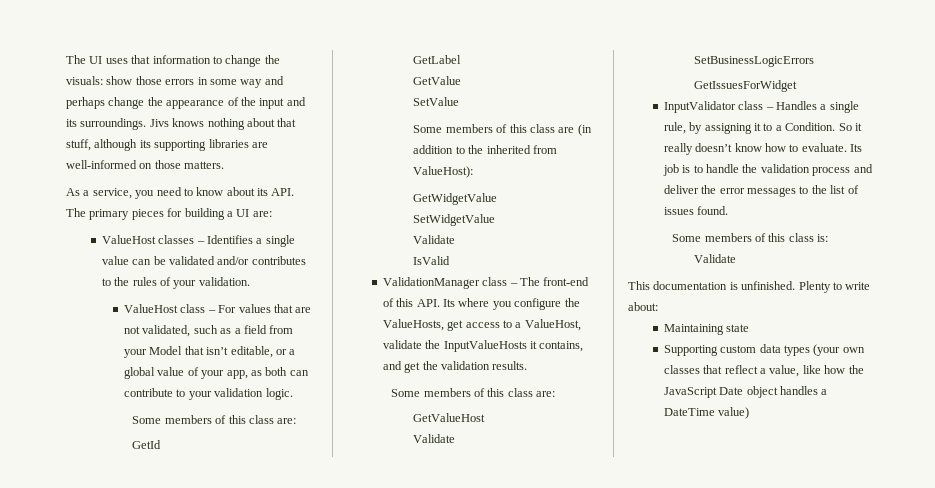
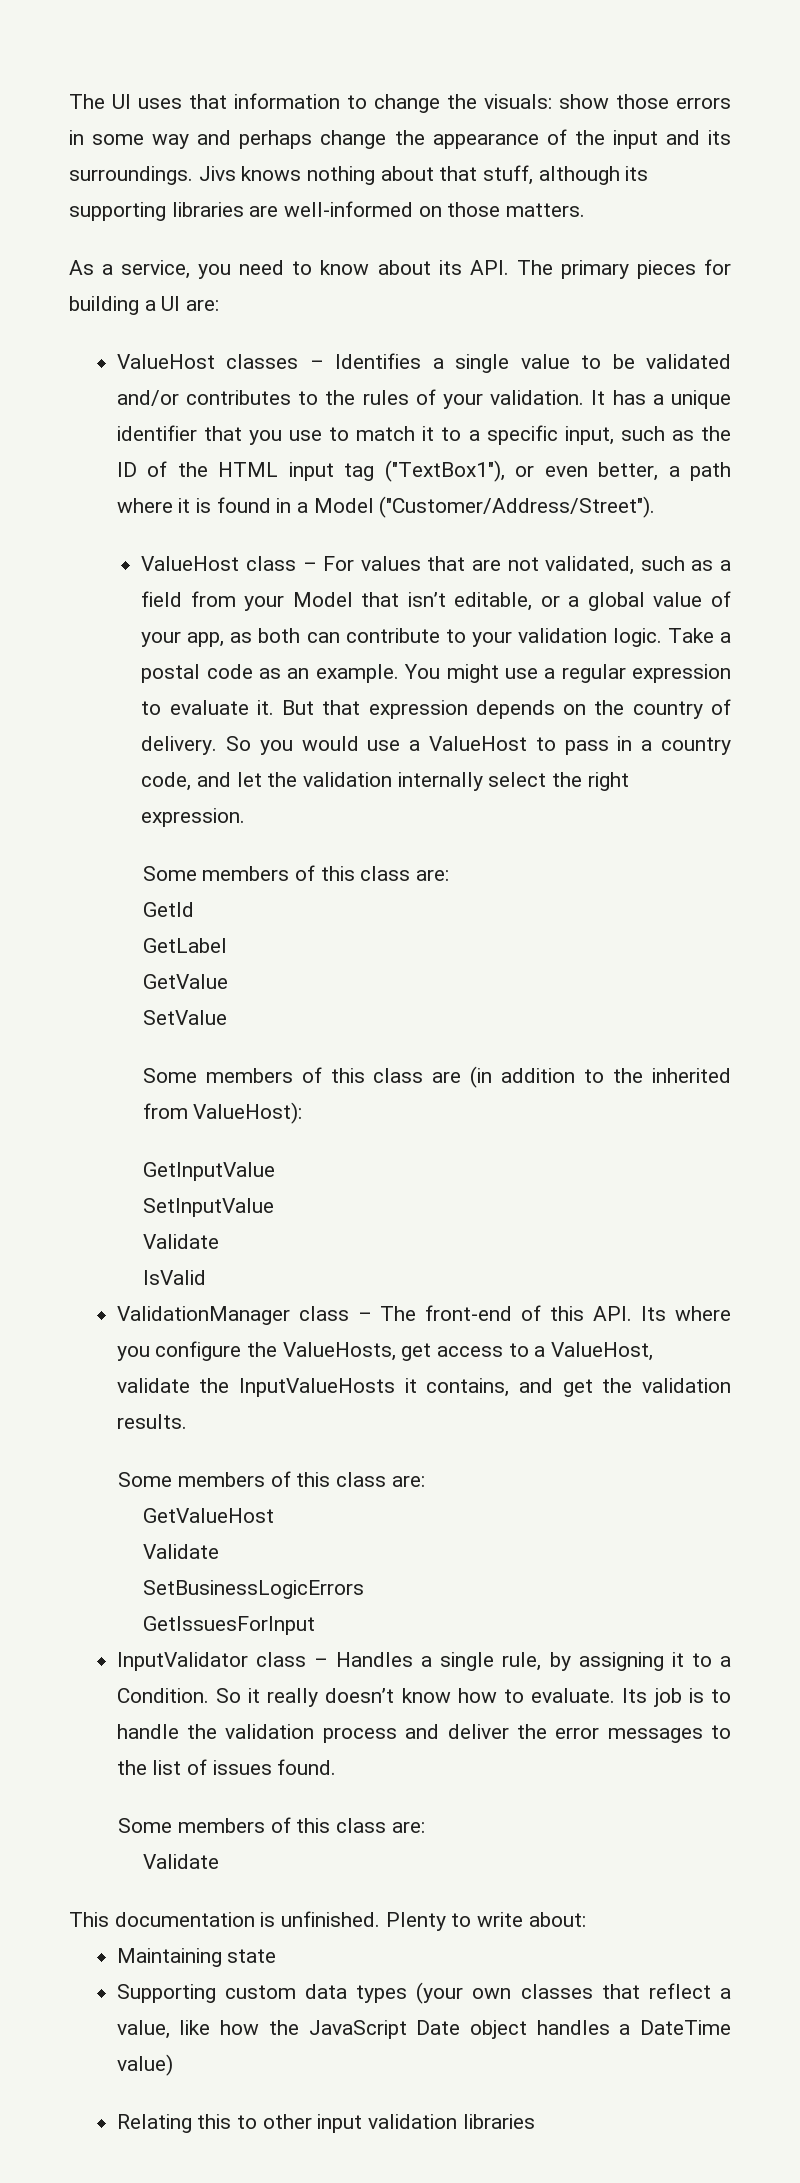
- ValueHost classes – Identifies a single value can be validated and/or contributes to the rules of your validation.
+ ValueHost classes – Identifies a single value to be validated and/or contributes to the rules of your validation. It has a unique identifier that you use to match it to a specific input, such as the ID of the HTML input tag ("TextBox1"), or even better, a path where it is found in a Model ("Customer/Address/Street").
+ Take a postal code as an example. You might use a regular expression to evaluate it. But that expression depends on the country of delivery. So you would use a ValueHost to pass in a country code, and let the validation internally select the right expression.
- GetWidgetValue
- SetWidgetValue
+ GetInputValue
+ SetInputValue
- GetIssuesForWidget
+ GetIssuesForInput
  Its job is to handle the validation process and deliver the error messages to the list of issues found.
- Some members of this class is:
+ Some members of this class are:
+ Relating this to other input validation libraries

